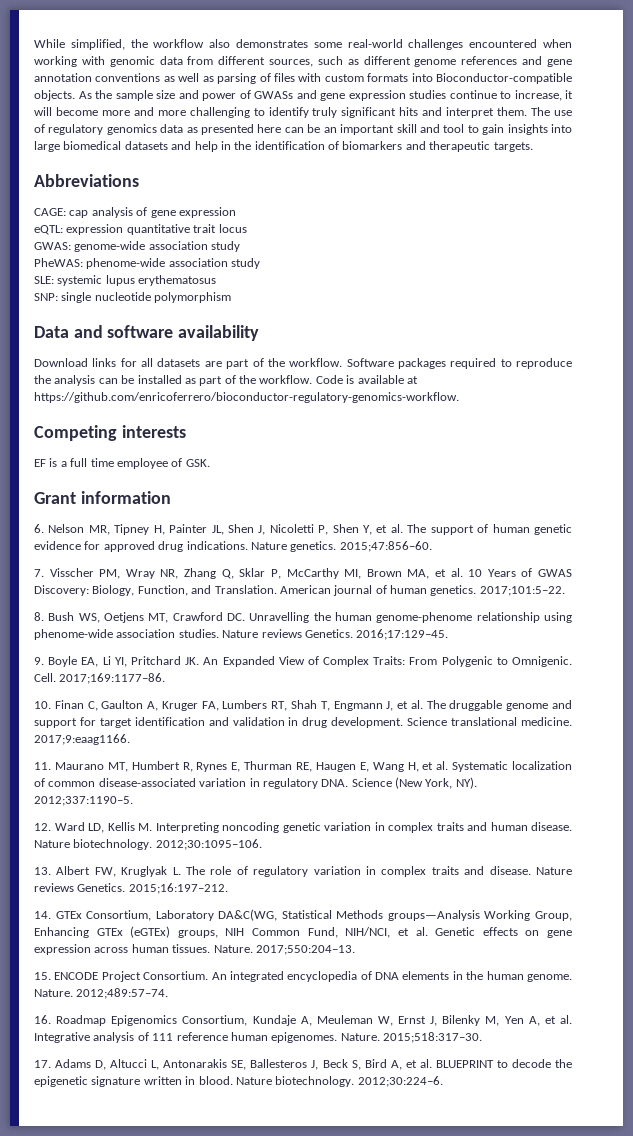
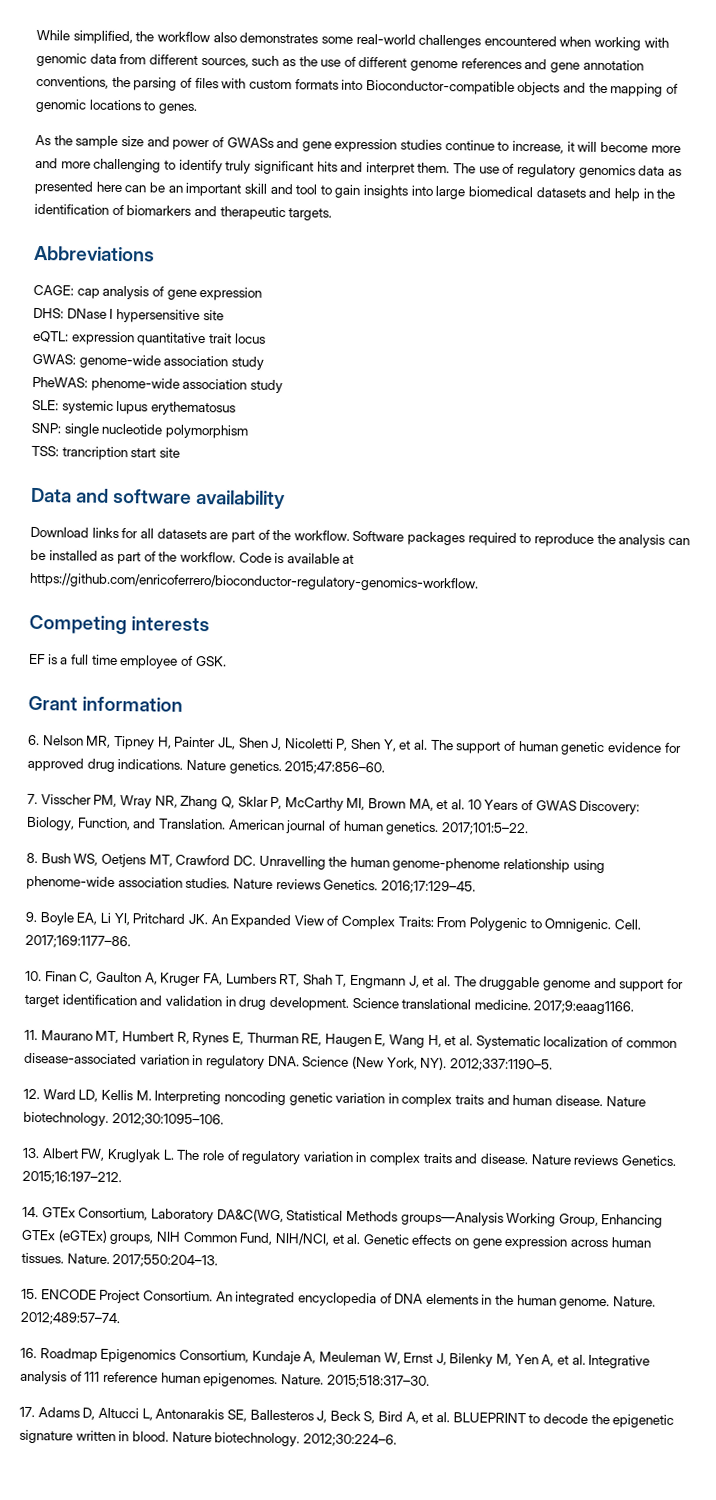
- While simplified, the workflow also demonstrates some real-world challenges encountered when working with genomic data from different sources, such as different genome references and gene annotation conventions as well as parsing of files with custom formats into Bioconductor-compatible objects. As the sample size and power of GWASs and gene expression studies continue to increase, it will become more and more challenging to identify truly significant hits and interpret them.
+ While simplified, the workflow also demonstrates some real-world challenges encountered when working with genomic data from different sources, such as the use of different genome references and gene annotation conventions, the parsing of files with custom formats into Bioconductor-compatible objects and the mapping of genomic locations to genes.
+ As the sample size and power of GWASs and gene expression studies continue to increase, it will become more and more challenging to identify truly significant hits and interpret them.
+ DHS: DNase I hypersensitive site
+ TSS: trancription start site

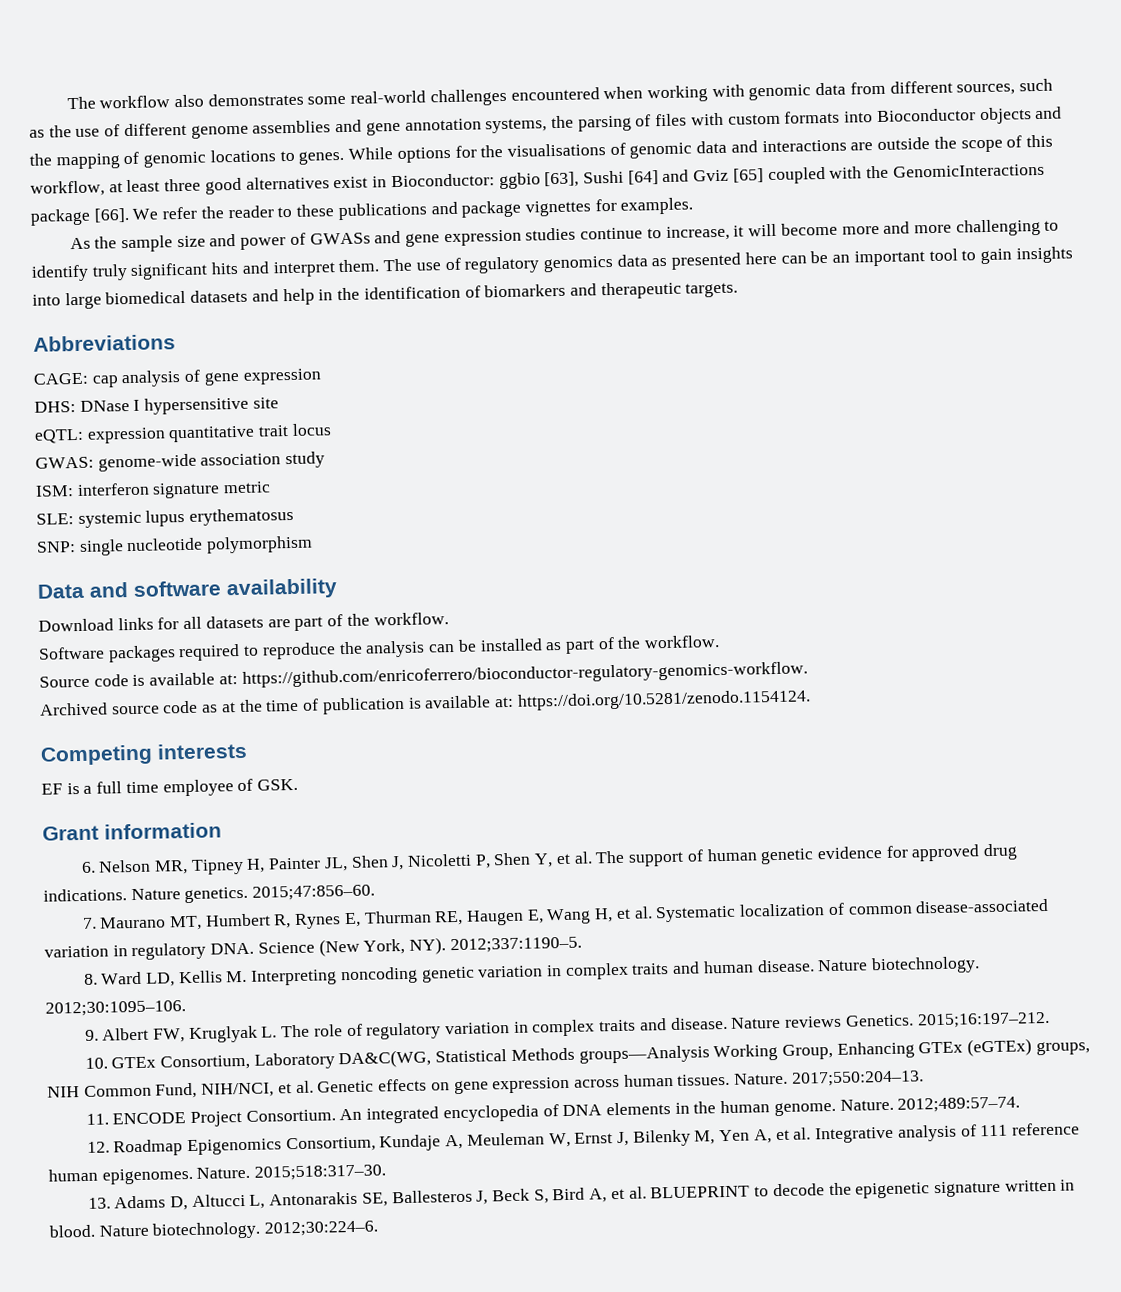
- While simplified, the workflow also demonstrates some real-world challenges encountered when working with genomic data from different sources, such as the use of different genome references and gene annotation conventions, the parsing of files with custom formats into Bioconductor-compatible objects and the mapping of genomic locations to genes.
+ The workflow also demonstrates some real-world challenges encountered when working with genomic data from different sources, such as the use of different genome assemblies and gene annotation systems, the parsing of files with custom formats into Bioconductor objects and the mapping of genomic locations to genes. While options for the visualisations of genomic data and interactions are outside the scope of this workflow, at least three good alternatives exist in Bioconductor: ggbio [63], Sushi [64] and Gviz [65] coupled with the GenomicInteractions package [66]. We refer the reader to these publications and package vignettes for examples.
- The use of regulatory genomics data as presented here can be an important skill and tool to gain insights into large biomedical datasets and help in the identification of biomarkers and therapeutic targets.
+ The use of regulatory genomics data as presented here can be an important tool to gain insights into large biomedical datasets and help in the identification of biomarkers and therapeutic targets.
- PheWAS: phenome-wide association study
+ ISM: interferon signature metric
- TSS: trancription start site
- Download links for all datasets are part of the workflow. Software packages required to reproduce the analysis can be installed as part of the workflow. Code is available at https://github.com/enricoferrero/bioconductor-regulatory-genomics-workflow.
+ Download links for all datasets are part of the workflow.
+ Software packages required to reproduce the analysis can be installed as part of the workflow.
+ Source code is available at: https://github.com/enricoferrero/bioconductor-regulatory-genomics-workflow.
+ Archived source code as at the time of publication is available at: https://doi.org/10.5281/zenodo.1154124.
- 7. Visscher PM, Wray NR, Zhang Q, Sklar P, McCarthy MI, Brown MA, et al. 10 Years of GWAS Discovery: Biology, Function, and Translation. American journal of human genetics. 2017;101:5–22.
- 8. Bush WS, Oetjens MT, Crawford DC. Unravelling the human genome-phenome relationship using phenome-wide association studies. Nature reviews Genetics. 2016;17:129–45.
- 9. Boyle EA, Li YI, Pritchard JK. An Expanded View of Complex Traits: From Polygenic to Omnigenic. Cell. 2017;169:1177–86.
- 10. Finan C, Gaulton A, Kruger FA, Lumbers RT, Shah T, Engmann J, et al. The druggable genome and support for target identification and validation in drug development. Science translational medicine. 2017;9:eaag1166.
- 11. Maurano MT, Humbert R, Rynes E, Thurman RE, Haugen E, Wang H, et al. Systematic localization of common disease-associated variation in regulatory DNA. Science (New York, NY). 2012;337:1190–5.
+ 7. Maurano MT, Humbert R, Rynes E, Thurman RE, Haugen E, Wang H, et al. Systematic localization of common disease-associated variation in regulatory DNA. Science (New York, NY). 2012;337:1190–5.
- 12. Ward LD, Kellis M. Interpreting noncoding genetic variation in complex traits and human disease.
+ 8. Ward LD, Kellis M. Interpreting noncoding genetic variation in complex traits and human disease.
- 13. Albert FW, Kruglyak L. The role of regulatory variation in complex traits and disease.
+ 9. Albert FW, Kruglyak L. The role of regulatory variation in complex traits and disease.
- 14. GTEx Consortium, Laboratory DA&C(WG, Statistical Methods groups—Analysis Working Group, Enhancing GTEx (eGTEx) groups, NIH Common Fund, NIH/NCI, et al. Genetic effects on gene expression across human tissues.
+ 10. GTEx Consortium, Laboratory DA&C(WG, Statistical Methods groups—Analysis Working Group, Enhancing GTEx (eGTEx) groups, NIH Common Fund, NIH/NCI, et al. Genetic effects on gene expression across human tissues.
- 15. ENCODE Project Consortium.
+ 11. ENCODE Project Consortium.
- 16. Roadmap Epigenomics Consortium, Kundaje A, Meuleman W, Ernst J, Bilenky M, Yen A, et al. Integrative analysis of 111 reference human epigenomes.
+ 12. Roadmap Epigenomics Consortium, Kundaje A, Meuleman W, Ernst J, Bilenky M, Yen A, et al. Integrative analysis of 111 reference human epigenomes.
- 17. Adams D, Altucci L, Antonarakis SE, Ballesteros J, Beck S, Bird A, et al. BLUEPRINT to decode the epigenetic signature written in blood.
+ 13. Adams D, Altucci L, Antonarakis SE, Ballesteros J, Beck S, Bird A, et al. BLUEPRINT to decode the epigenetic signature written in blood.

